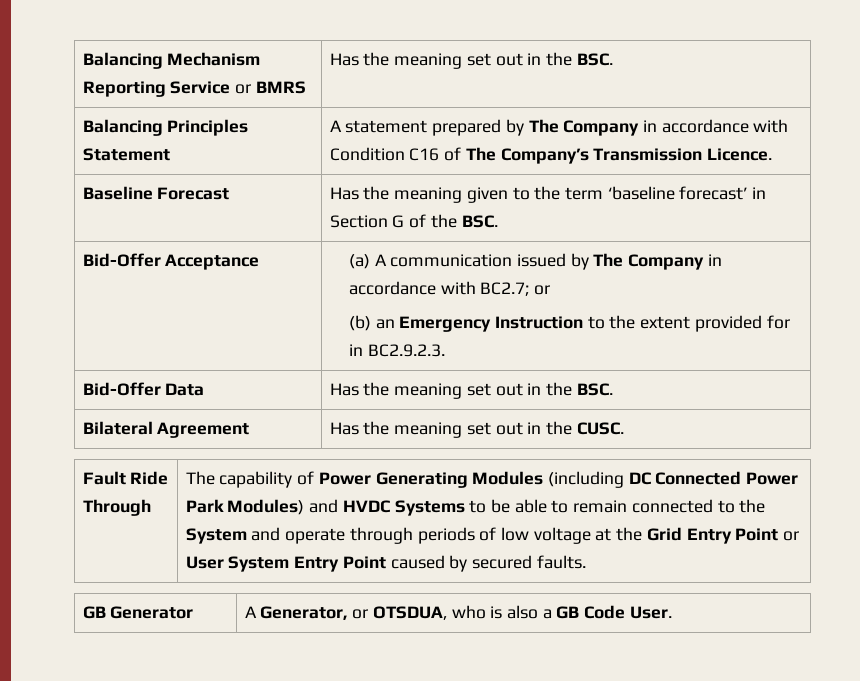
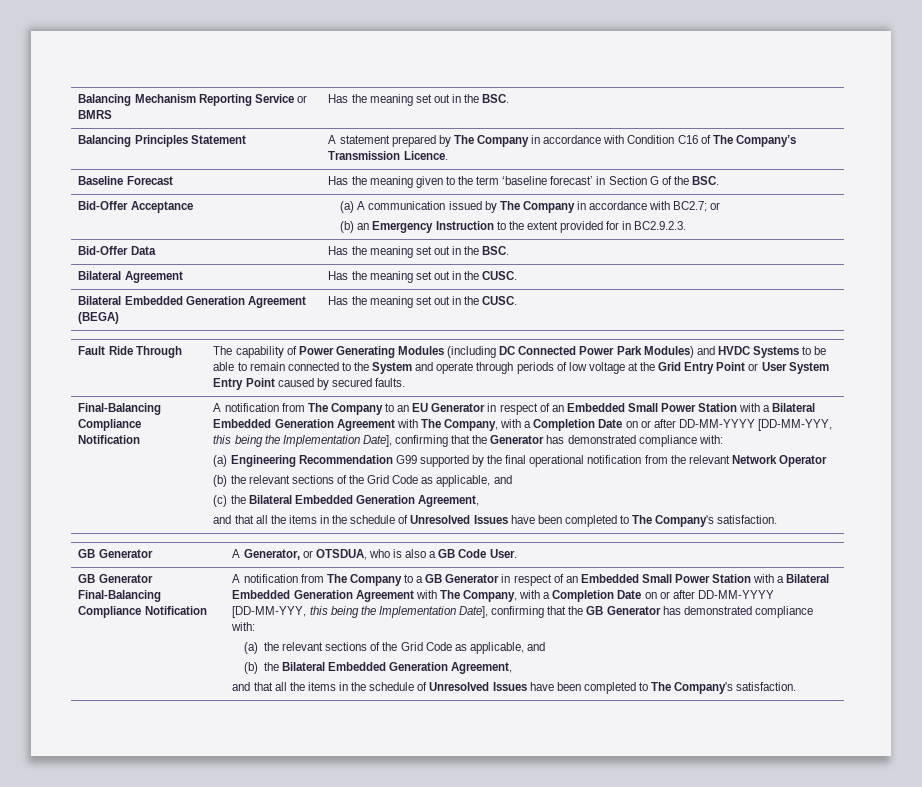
+ Bilateral Embedded Generation Agreement (BEGA) | Has the meaning set out in the CUSC.
+ Final-Balancing Compliance Notification | A notification from The Company to an EU Generator in respect of an Embedded Small Power Station with a Bilateral Embedded Generation Agreement with The Company, with a Completion Date on or after DD-MM-YYYY [DD-MM-YYY, this being the Implementation Date], confirming that the Generator has demonstrated compliance with:
+ (a) Engineering Recommendation G99 supported by the final operational notification from the relevant Network Operator
+ (b) the relevant sections of the Grid Code as applicable, and
+ (c) the Bilateral Embedded Generation Agreement,
+ and that all the items in the schedule of Unresolved Issues have been completed to The Company's satisfaction.
+ GB Generator Final-Balancing Compliance Notification | A notification from The Company to a GB Generator in respect of an Embedded Small Power Station with a Bilateral Embedded Generation Agreement with The Company, with a Completion Date on or after DD-MM-YYYY [DD-MM-YYY, this being the Implementation Date], confirming that the GB Generator has demonstrated compliance with:
+ (a) the relevant sections of the Grid Code as applicable, and
+ (b) the Bilateral Embedded Generation Agreement,
+ and that all the items in the schedule of Unresolved Issues have been completed to The Company's satisfaction.

